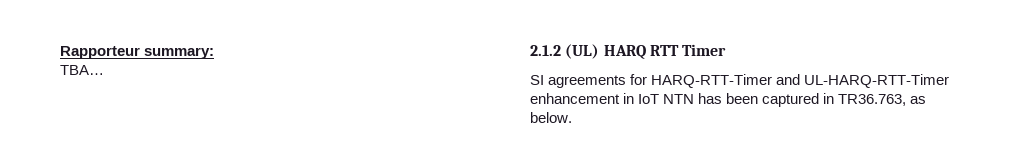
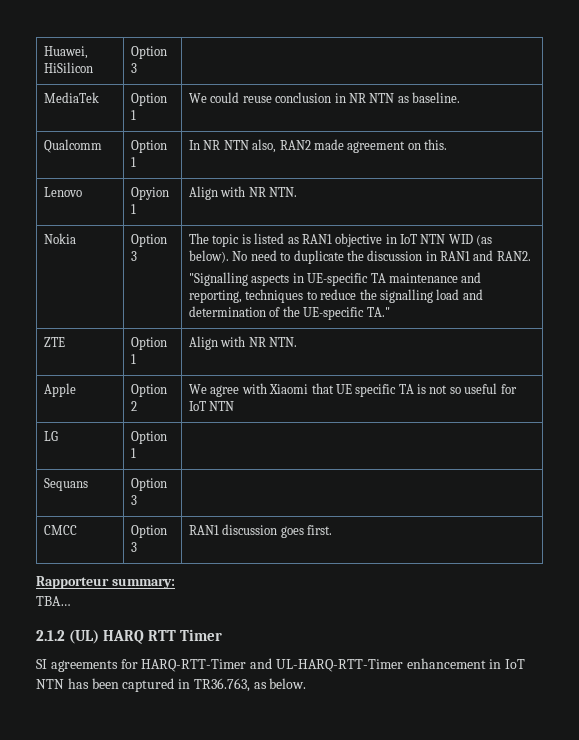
+ Huawei, HiSilicon | Option 3 |
+ MediaTek | Option 1 | We could reuse conclusion in NR NTN as baseline.
+ Qualcomm | Option 1 | In NR NTN also, RAN2 made agreement on this.
+ Lenovo | Opyion 1 | Align with NR NTN.
+ Nokia | Option 3 | The topic is listed as RAN1 objective in IoT NTN WID (as below). No need to duplicate the discussion in RAN1 and RAN2.
+ "Signalling aspects in UE-specific TA maintenance and reporting, techniques to reduce the signalling load and determination of the UE-specific TA."
+ ZTE | Option 1 | Align with NR NTN.
+ Apple | Option 2 | We agree with Xiaomi that UE specific TA is not so useful for IoT NTN
+ LG | Option 1 |
+ Sequans | Option 3 |
+ CMCC | Option 3 | RAN1 discussion goes first.

